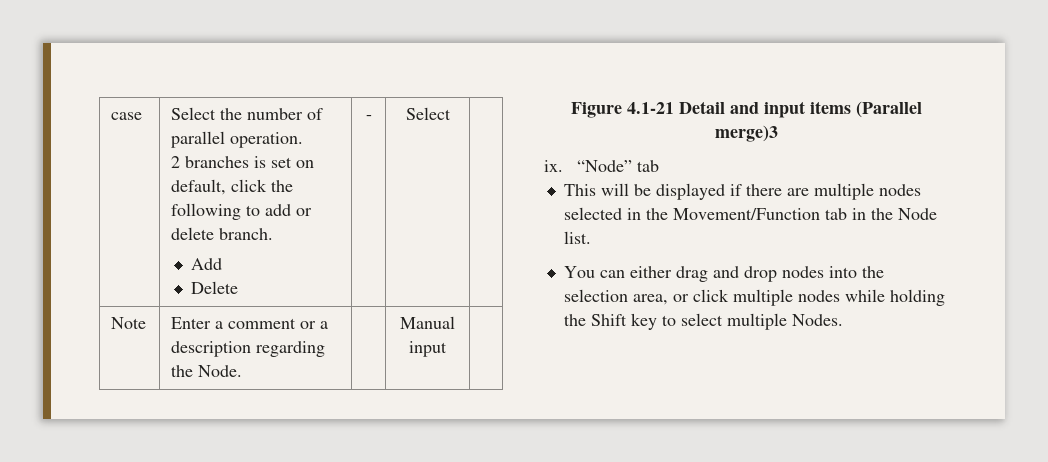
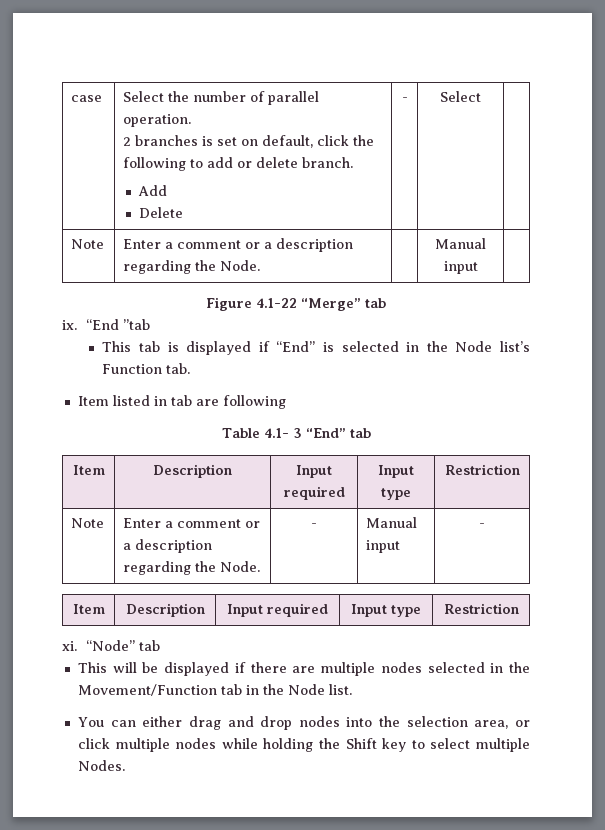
- Figure 4.1-21 Detail and input items (Parallel merge)3
- ix.
+ Figure 4.1-22 “Merge” tab
+ ix. “End ”tab
+ This tab is displayed if “End” is selected in the Node list’s Function tab.
+ Item listed in tab are following
+ Table 4.1- 3 “End” tab
+ Item | Description | Input required | Input type | Restriction
+ Note | Enter a comment or a description regarding the Node. | - | Manual input | -
+ Item | Description | Input required | Input type | Restriction
+ xi.

